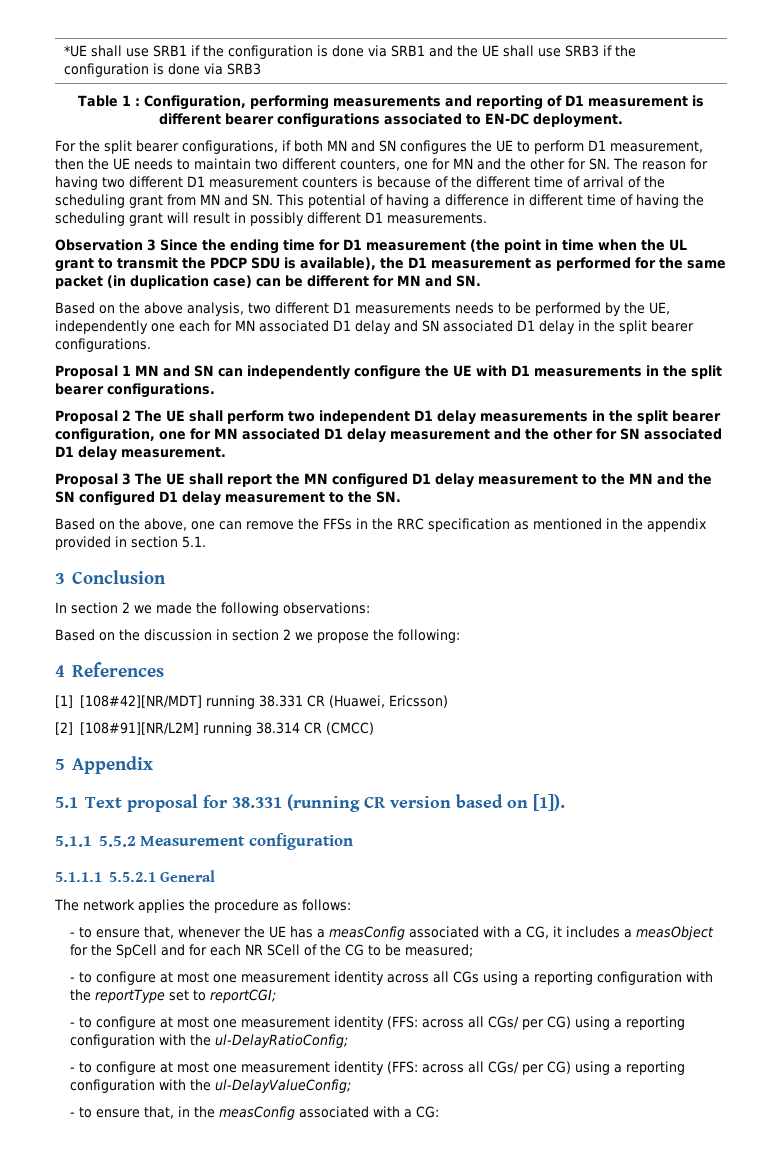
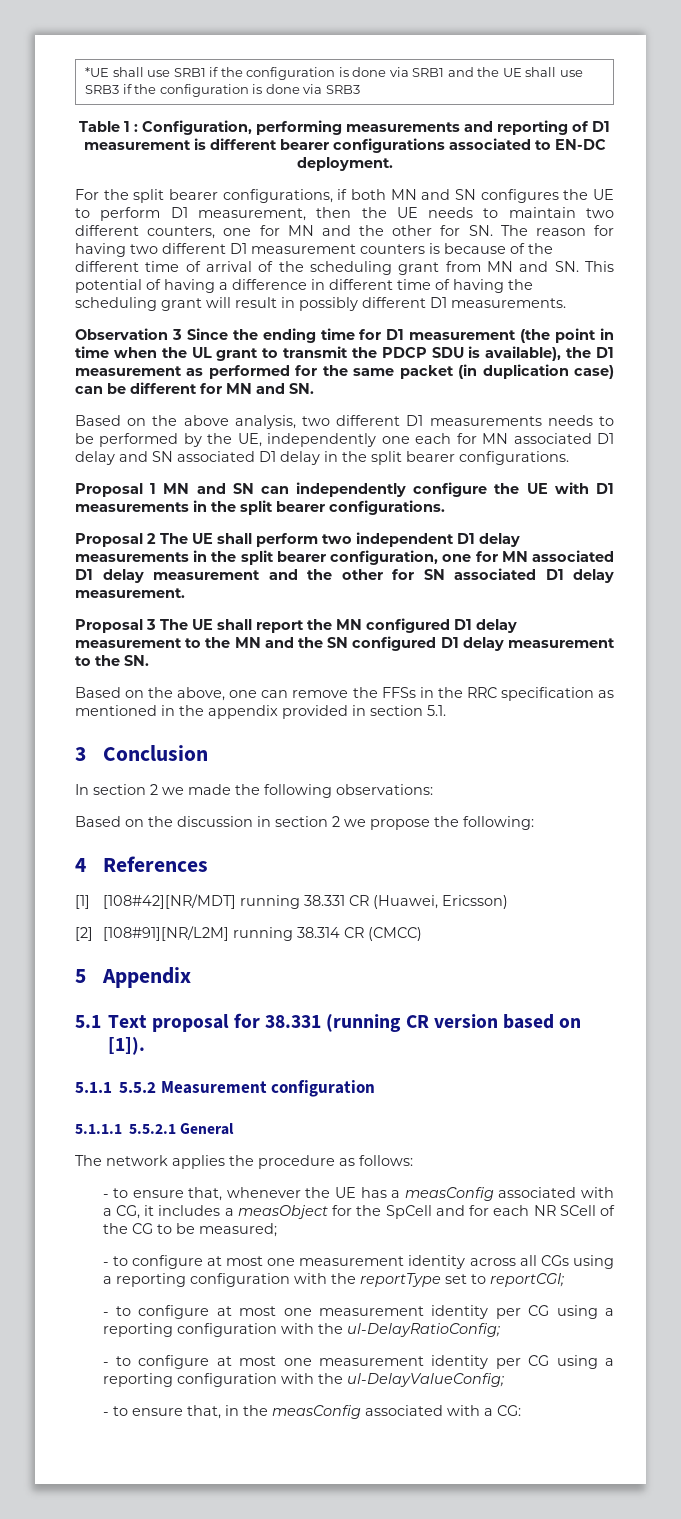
- - to configure at most one measurement identity (FFS: across all CGs/ per CG) using a reporting configuration with the ul-DelayRatioConfig;
+ - to configure at most one measurement identity per CG using a reporting configuration with the ul-DelayRatioConfig;
- - to configure at most one measurement identity (FFS: across all CGs/ per CG) using a reporting configuration with the ul-DelayValueConfig;
+ - to configure at most one measurement identity per CG using a reporting configuration with the ul-DelayValueConfig;

